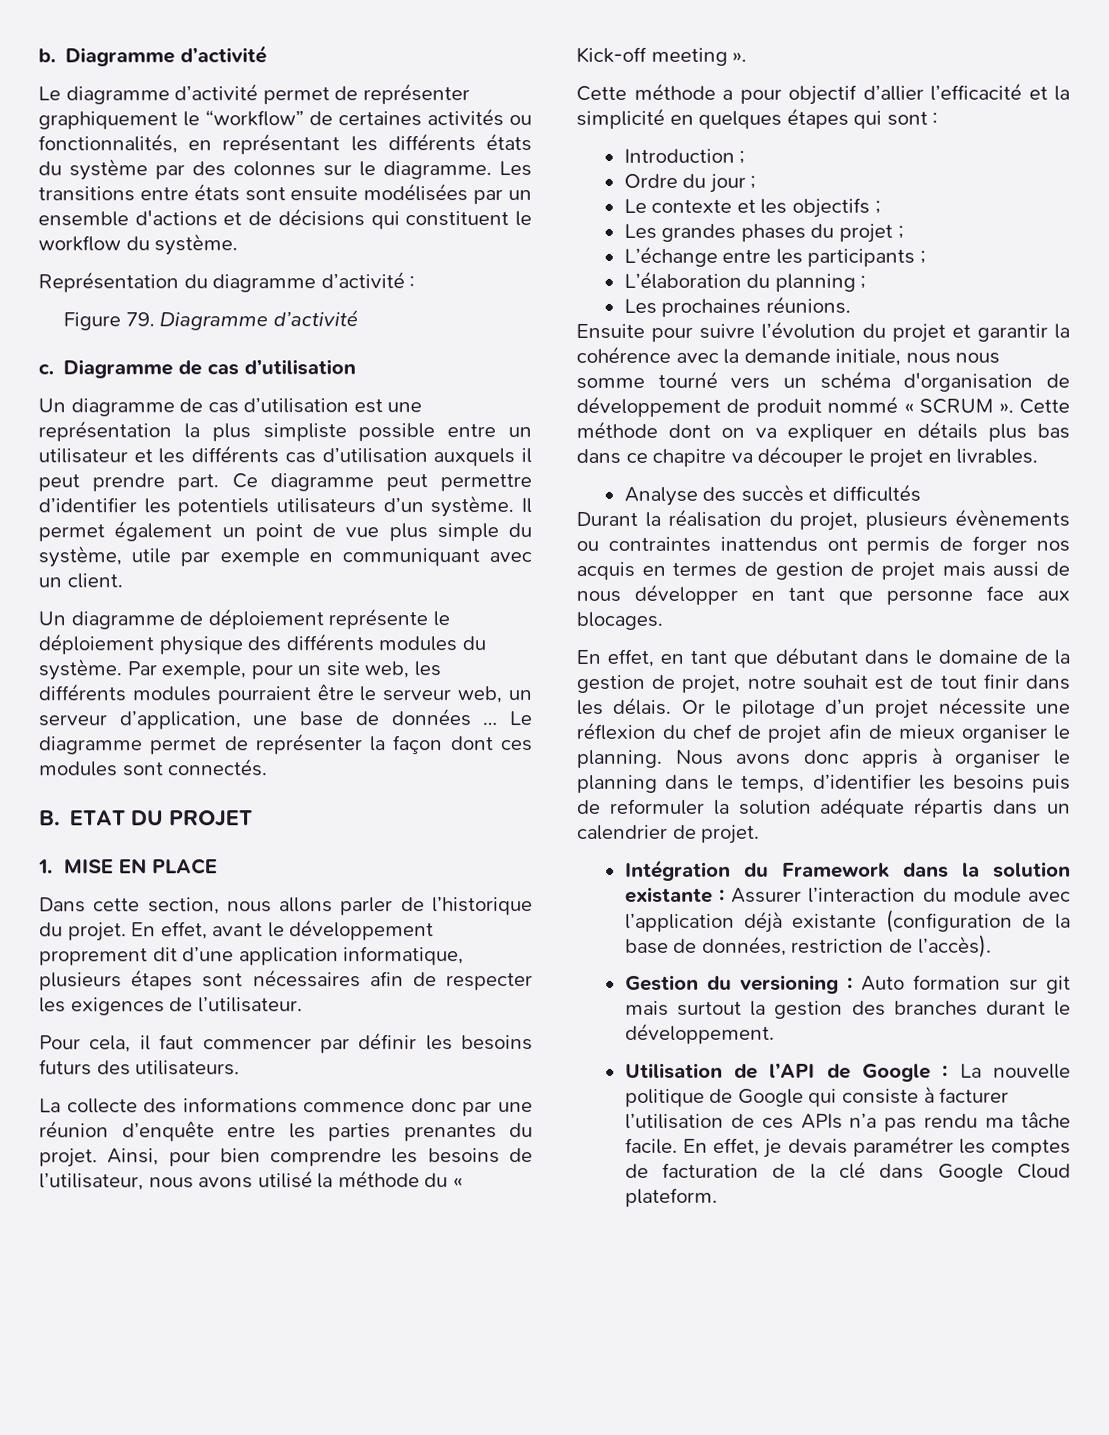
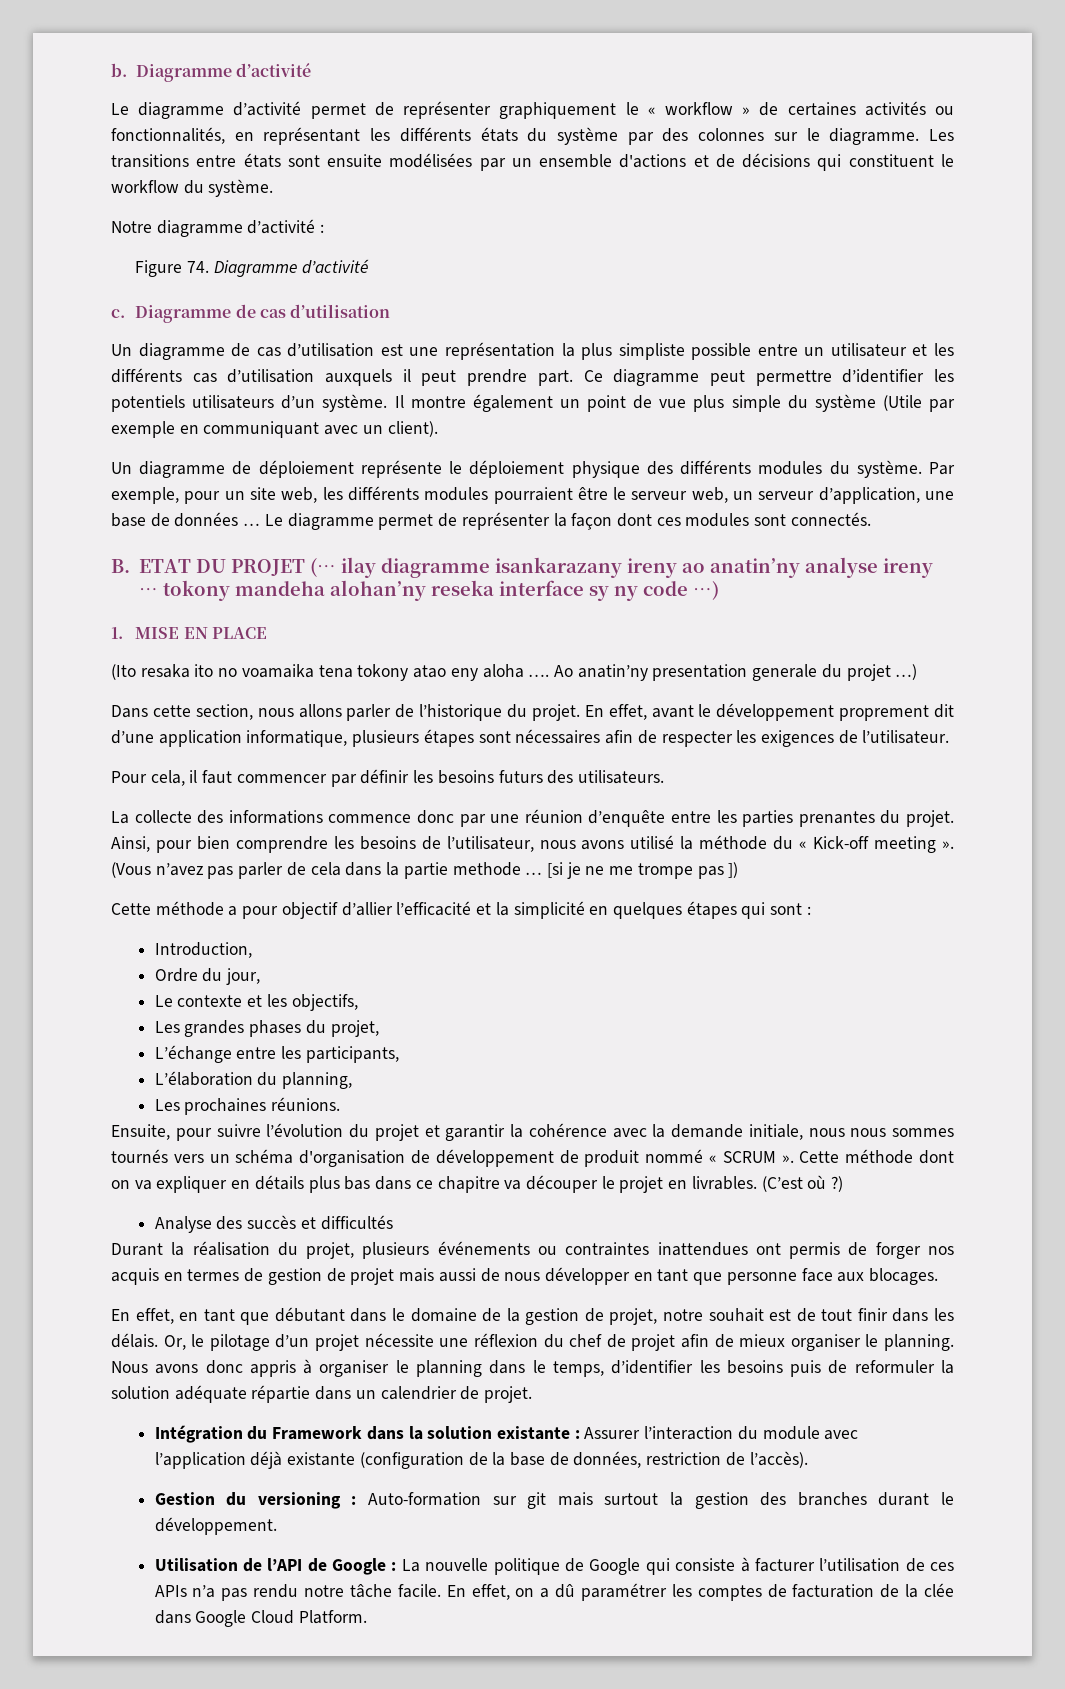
- Le diagramme d’activité permet de représenter graphiquement le “workflow” de certaines activités ou fonctionnalités, en représentant les différents états du système par des colonnes sur le diagramme.
+ Le diagramme d’activité permet de représenter graphiquement le « workflow » de certaines activités ou fonctionnalités, en représentant les différents états du système par des colonnes sur le diagramme.
- Représentation du diagramme d’activité :
+ Notre diagramme d’activité :
- Figure 79. Diagramme d’activité
+ Figure 74. Diagramme d’activité
- Il permet également un point de vue plus simple du système, utile par exemple en communiquant avec un client.
+ Il montre également un point de vue plus simple du système (Utile par exemple en communiquant avec un client).
- B. ETAT DU PROJET
+ B. ETAT DU PROJET (… ilay diagramme isankarazany ireny ao anatin’ny analyse ireny … tokony mandeha alohan’ny reseka interface sy ny code …)
  1. MISE EN PLACE
+ (Ito resaka ito no voamaika tena tokony atao eny aloha …. Ao anatin’ny presentation generale du projet …)
+ (Vous n’avez pas parler de cela dans la partie methode … [si je ne me trompe pas ])
- Introduction ;
+ Introduction,
- Ordre du jour ;
+ Ordre du jour,
- Le contexte et les objectifs ;
+ Le contexte et les objectifs,
- Les grandes phases du projet ;
+ Les grandes phases du projet,
- L’échange entre les participants ;
+ L’échange entre les participants,
- L’élaboration du planning ;
+ L’élaboration du planning,
- Ensuite pour suivre l’évolution du projet et garantir la cohérence avec la demande initiale, nous nous somme tourné vers un schéma d'organisation de développement de produit nommé « SCRUM ».
+ Ensuite, pour suivre l’évolution du projet et garantir la cohérence avec la demande initiale, nous nous sommes tournés vers un schéma d'organisation de développement de produit nommé « SCRUM ».
+ (C’est où ?)
- Durant la réalisation du projet, plusieurs évènements ou contraintes inattendus ont permis de forger nos acquis en termes de gestion de projet mais aussi de nous développer en tant que personne face aux blocages.
+ Durant la réalisation du projet, plusieurs événements ou contraintes inattendues ont permis de forger nos acquis en termes de gestion de projet mais aussi de nous développer en tant que personne face aux blocages.
- Or le pilotage d’un projet nécessite une réflexion du chef de projet afin de mieux organiser le planning.
+ Or, le pilotage d’un projet nécessite une réflexion du chef de projet afin de mieux organiser le planning.
- Nous avons donc appris à organiser le planning dans le temps, d’identifier les besoins puis de reformuler la solution adéquate répartis dans un calendrier de projet.
+ Nous avons donc appris à organiser le planning dans le temps, d’identifier les besoins puis de reformuler la solution adéquate répartie dans un calendrier de projet.
- Gestion du versioning : Auto formation sur git mais surtout la gestion des branches durant le développement.
+ Gestion du versioning : Auto-formation sur git mais surtout la gestion des branches durant le développement.
- Utilisation de l’API de Google : La nouvelle politique de Google qui consiste à facturer l’utilisation de ces APIs n’a pas rendu ma tâche facile.
+ Utilisation de l’API de Google : La nouvelle politique de Google qui consiste à facturer l’utilisation de ces APIs n’a pas rendu notre tâche facile.
- En effet, je devais paramétrer les comptes de facturation de la clé dans Google Cloud plateform.
+ En effet, on a dû paramétrer les comptes de facturation de la clée dans Google Cloud Platform.

